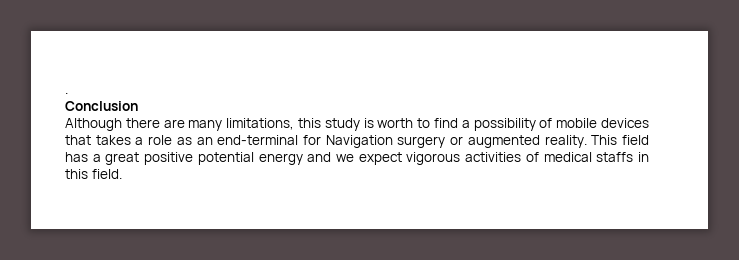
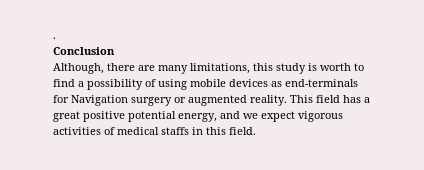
- Although there are many limitations, this study is worth to find a possibility of mobile devices that takes a role as an end-terminal for Navigation surgery or augmented reality.
+ Although, there are many limitations, this study is worth to find a possibility of using mobile devices as end-terminals for Navigation surgery or augmented reality.
- This field has a great positive potential energy and we expect vigorous activities of medical staffs in this field.
+ This field has a great positive potential energy, and we expect vigorous activities of medical staffs in this field.

